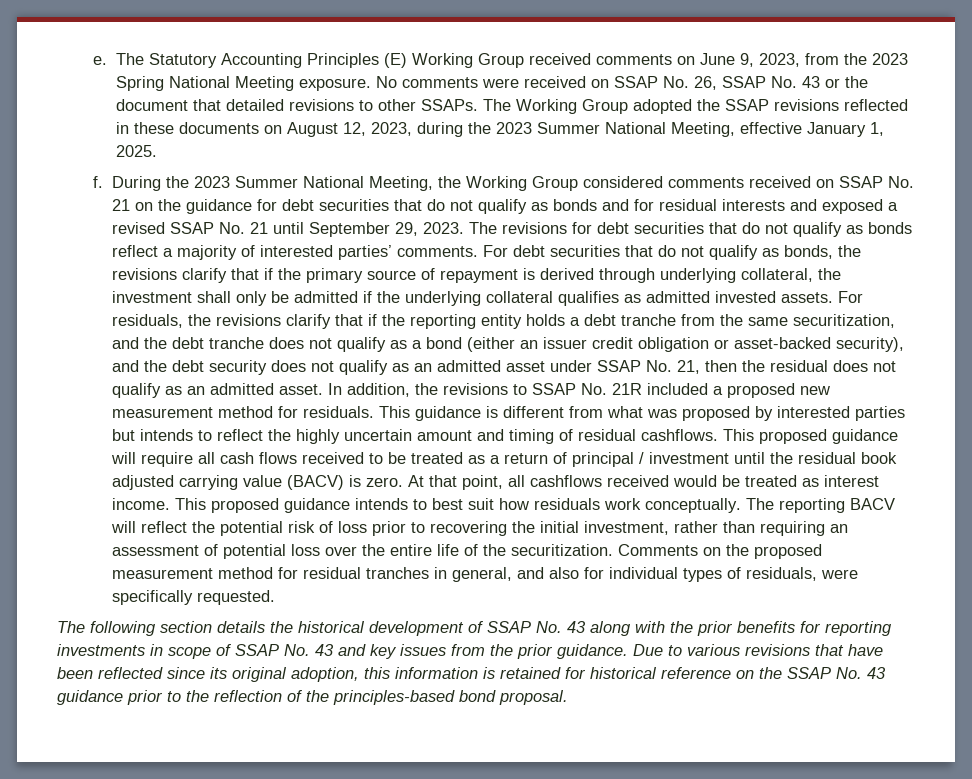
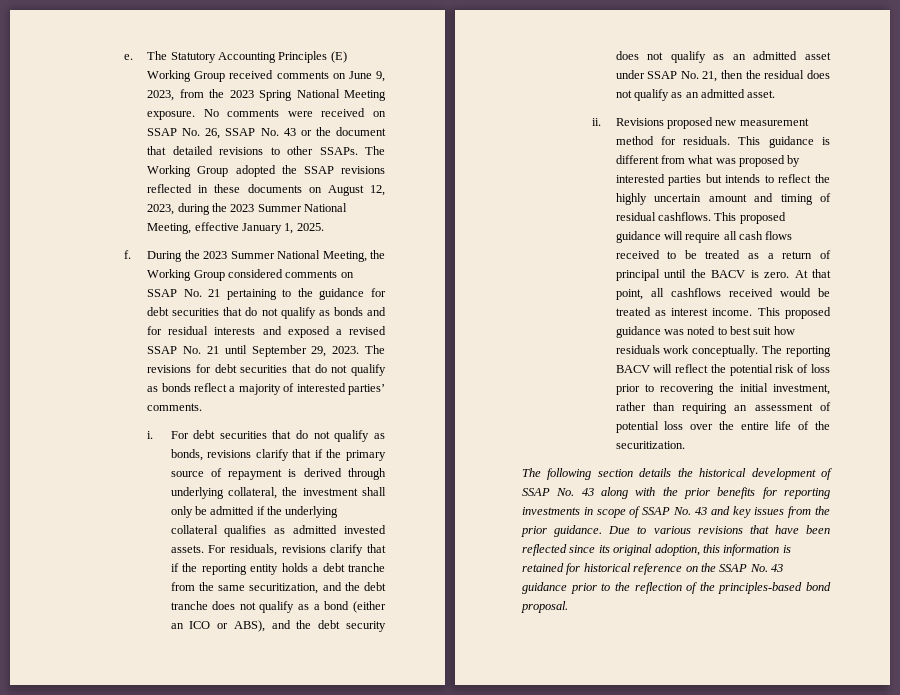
- During the 2023 Summer National Meeting, the Working Group considered comments received on SSAP No. 21 on the guidance for debt securities that do not qualify as bonds and for residual interests and exposed a revised SSAP No. 21 until September 29, 2023.
+ During the 2023 Summer National Meeting, the Working Group considered comments on SSAP No. 21 pertaining to the guidance for debt securities that do not qualify as bonds and for residual interests and exposed a revised SSAP No. 21 until September 29, 2023.
- The revisions for debt securities that do not qualify as bonds reflect a majority of interested parties’ comments. For debt securities that do not qualify as bonds, the revisions clarify that if the primary source of repayment is derived through underlying collateral, the investment shall only be admitted if the underlying collateral qualifies as admitted invested assets.
+ The revisions for debt securities that do not qualify as bonds reflect a majority of interested parties’ comments.
+ i. For debt securities that do not qualify as bonds, revisions clarify that if the primary source of repayment is derived through underlying collateral, the investment shall only be admitted if the underlying collateral qualifies as admitted invested assets.
- For residuals, the revisions clarify that if the reporting entity holds a debt tranche from the same securitization, and the debt tranche does not qualify as a bond (either an issuer credit obligation or asset-backed security), and the debt security does not qualify as an admitted asset under SSAP No. 21, then the residual does not qualify as an admitted asset. In addition, the revisions to SSAP No. 21R included a proposed new measurement method for residuals.
+ For residuals, revisions clarify that if the reporting entity holds a debt tranche from the same securitization, and the debt tranche does not qualify as a bond (either an ICO or ABS), and the debt security does not qualify as an admitted asset under SSAP No. 21, then the residual does not qualify as an admitted asset.
+ ii. Revisions proposed new measurement method for residuals.
- This proposed guidance will require all cash flows received to be treated as a return of principal / investment until the residual book adjusted carrying value (BACV) is zero.
+ This proposed guidance will require all cash flows received to be treated as a return of principal until the BACV is zero.
- This proposed guidance intends to best suit how residuals work conceptually.
+ This proposed guidance was noted to best suit how residuals work conceptually.
- Comments on the proposed measurement method for residual tranches in general, and also for individual types of residuals, were specifically requested.

